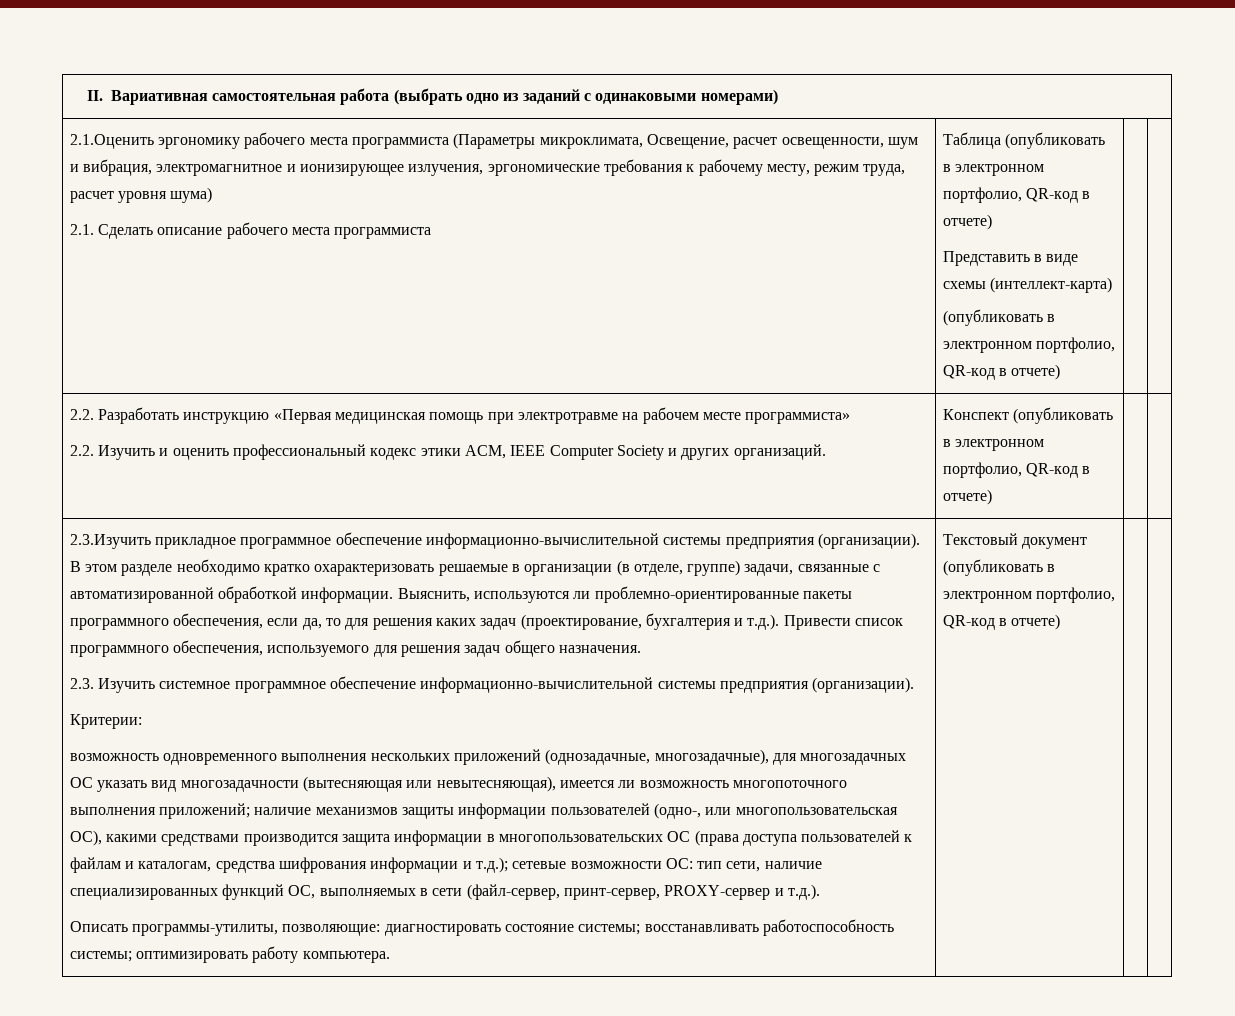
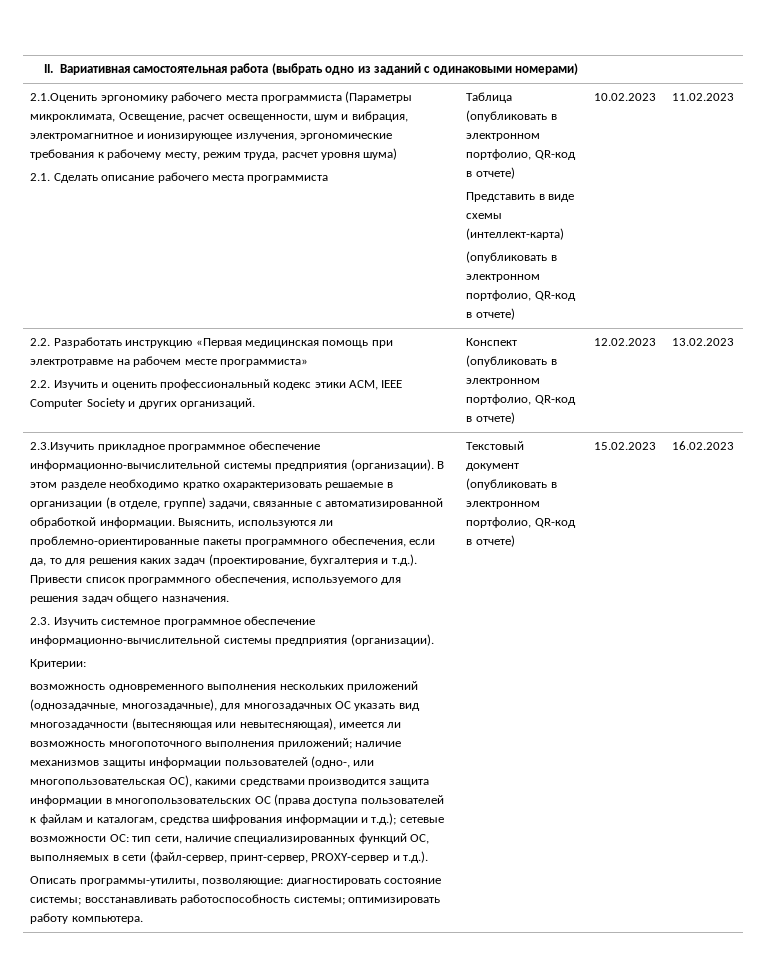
+ 10.02.2023 | 11.02.2023
  2.2. Разработать инструкцию «Первая медицинская помощь при электротравме на рабочем месте программиста»
- 2.2. Изучить и оценить профессиональный кодекс этики ACM, IEEE Computer Society и других организаций. | Конспект (опубликовать в электронном портфолио, QR-код в отчете) | |
+ 2.2. Изучить и оценить профессиональный кодекс этики ACM, IEEE Computer Society и других организаций. | Конспект (опубликовать в электронном портфолио, QR-код в отчете) | 12.02.2023 | 13.02.2023
+ 15.02.2023 | 16.02.2023

